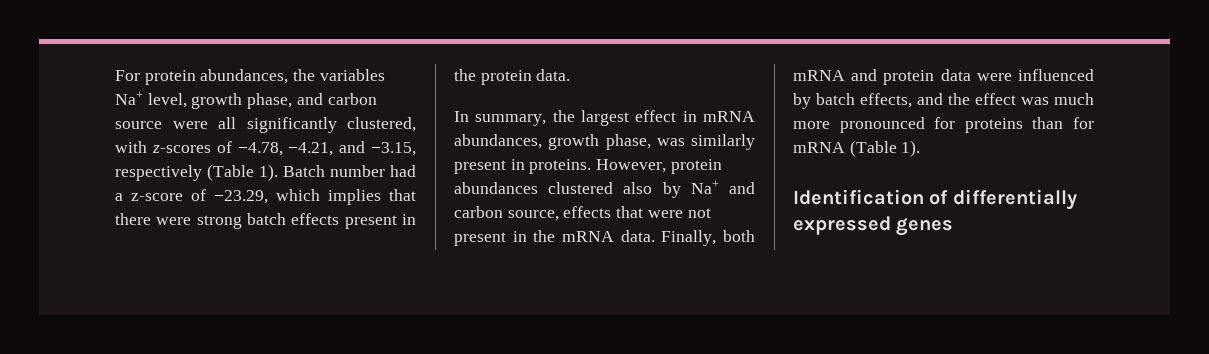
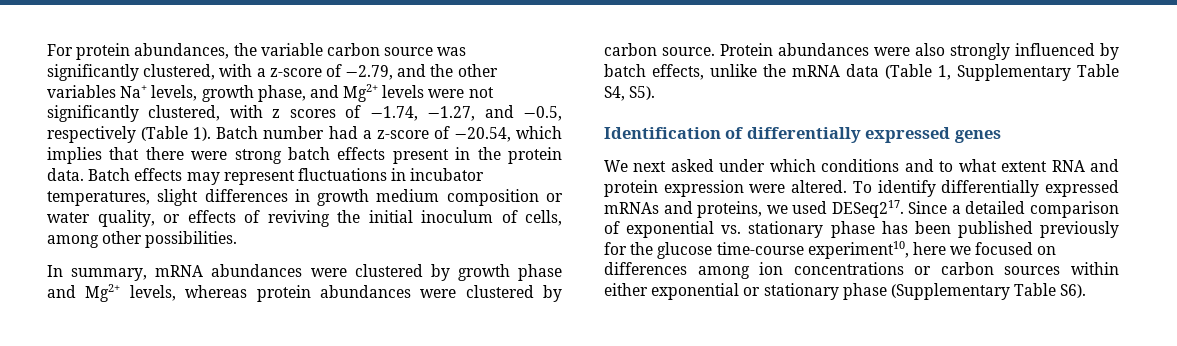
- For protein abundances, the variables Na+ level, growth phase, and carbon source were all significantly clustered, with z-scores of −4.78, −4.21, and −3.15, respectively (Table 1).
+ For protein abundances, the variable carbon source was significantly clustered, with a z-score of −2.79, and the other variables Na+ levels, growth phase, and Mg2+ levels were not significantly clustered, with z scores of −1.74, −1.27, and −0.5, respectively (Table 1).
- Batch number had a z-score of −23.29, which implies that there were strong batch effects present in the protein data.
- In summary, the largest effect in mRNA abundances, growth phase, was similarly present in proteins. However, protein abundances clustered also by Na+ and carbon source, effects that were not present in the mRNA data. Finally, both mRNA and protein data were influenced by batch effects, and the effect was much more pronounced for proteins than for mRNA (Table 1).
+ Batch number had a z-score of −20.54, which implies that there were strong batch effects present in the protein data. Batch effects may represent fluctuations in incubator temperatures, slight differences in growth medium composition or water quality, or effects of reviving the initial inoculum of cells, among other possibilities.
+ In summary, mRNA abundances were clustered by growth phase and Mg2+ levels, whereas protein abundances were clustered by carbon source. Protein abundances were also strongly influenced by batch effects, unlike the mRNA data (Table 1, Supplementary Table S4, S5).
+ We next asked under which conditions and to what extent RNA and protein expression were altered. To identify differentially expressed mRNAs and proteins, we used DESeq217. Since a detailed comparison of exponential vs. stationary phase has been published previously for the glucose time-course experiment10, here we focused on differences among ion concentrations or carbon sources within either exponential or stationary phase (Supplementary Table S6).

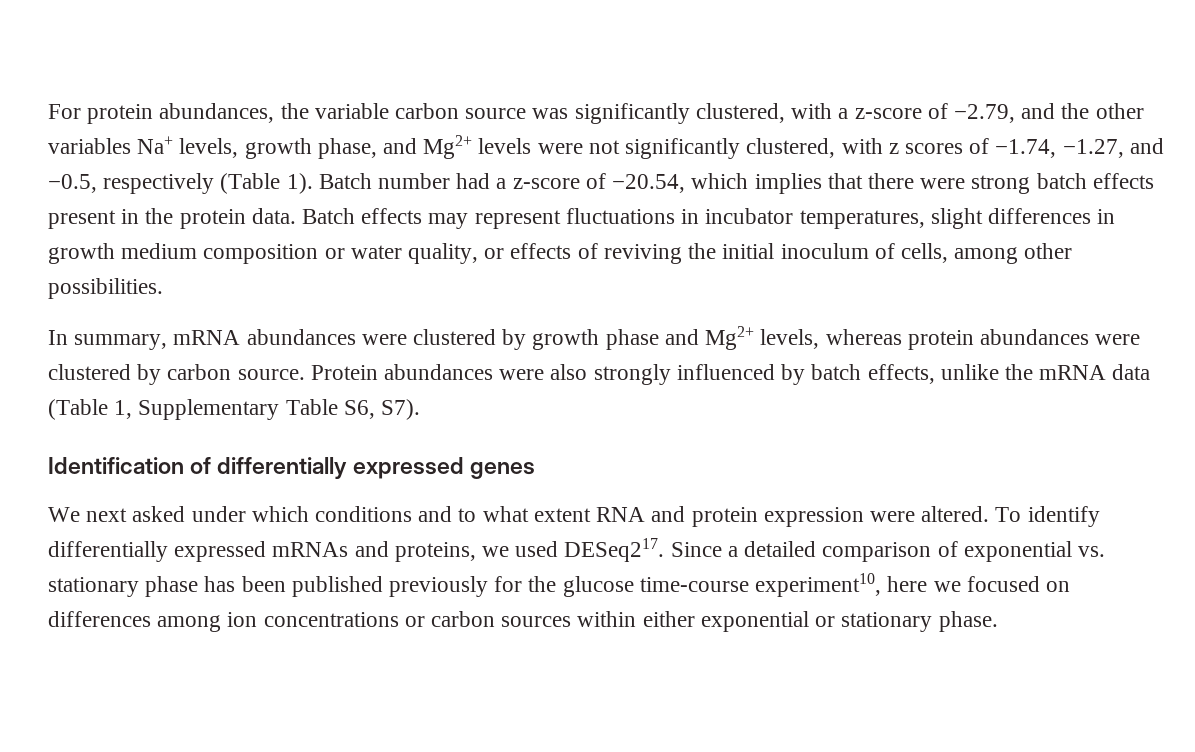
- Protein abundances were also strongly influenced by batch effects, unlike the mRNA data (Table 1, Supplementary Table S4, S5).
+ Protein abundances were also strongly influenced by batch effects, unlike the mRNA data (Table 1, Supplementary Table S6, S7).
- Since a detailed comparison of exponential vs. stationary phase has been published previously for the glucose time-course experiment10, here we focused on differences among ion concentrations or carbon sources within either exponential or stationary phase (Supplementary Table S6).
+ Since a detailed comparison of exponential vs. stationary phase has been published previously for the glucose time-course experiment10, here we focused on differences among ion concentrations or carbon sources within either exponential or stationary phase.

